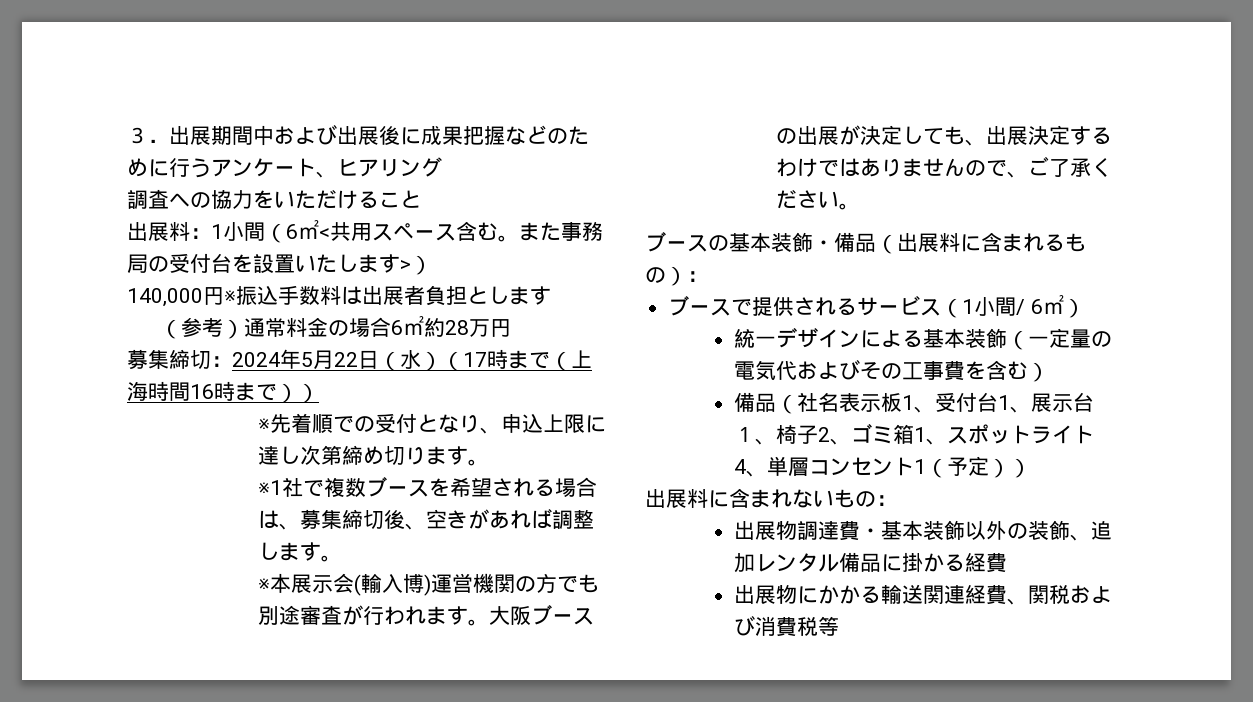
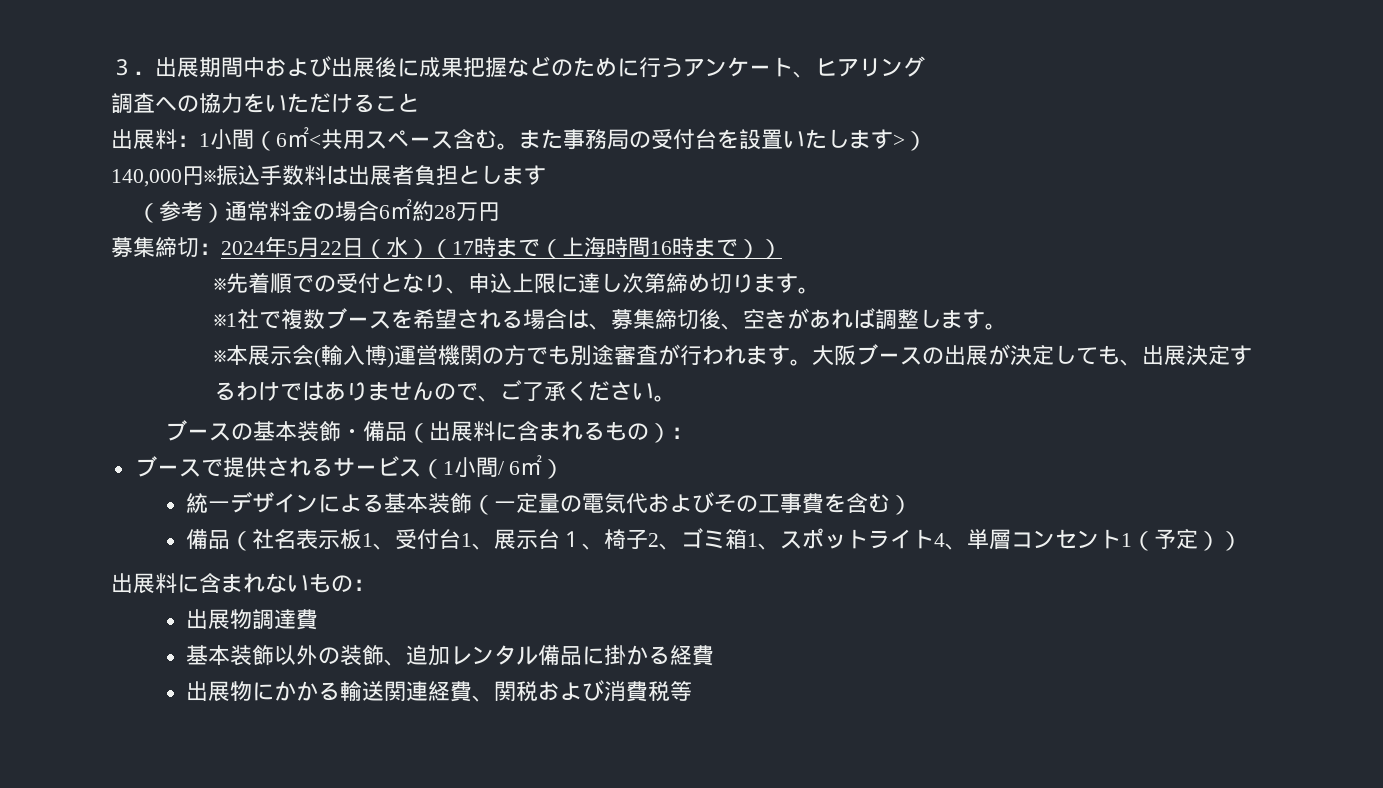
- 出展物調達費・基本装飾以外の装飾、追加レンタル備品に掛かる経費
+ 出展物調達費
+ 基本装飾以外の装飾、追加レンタル備品に掛かる経費

